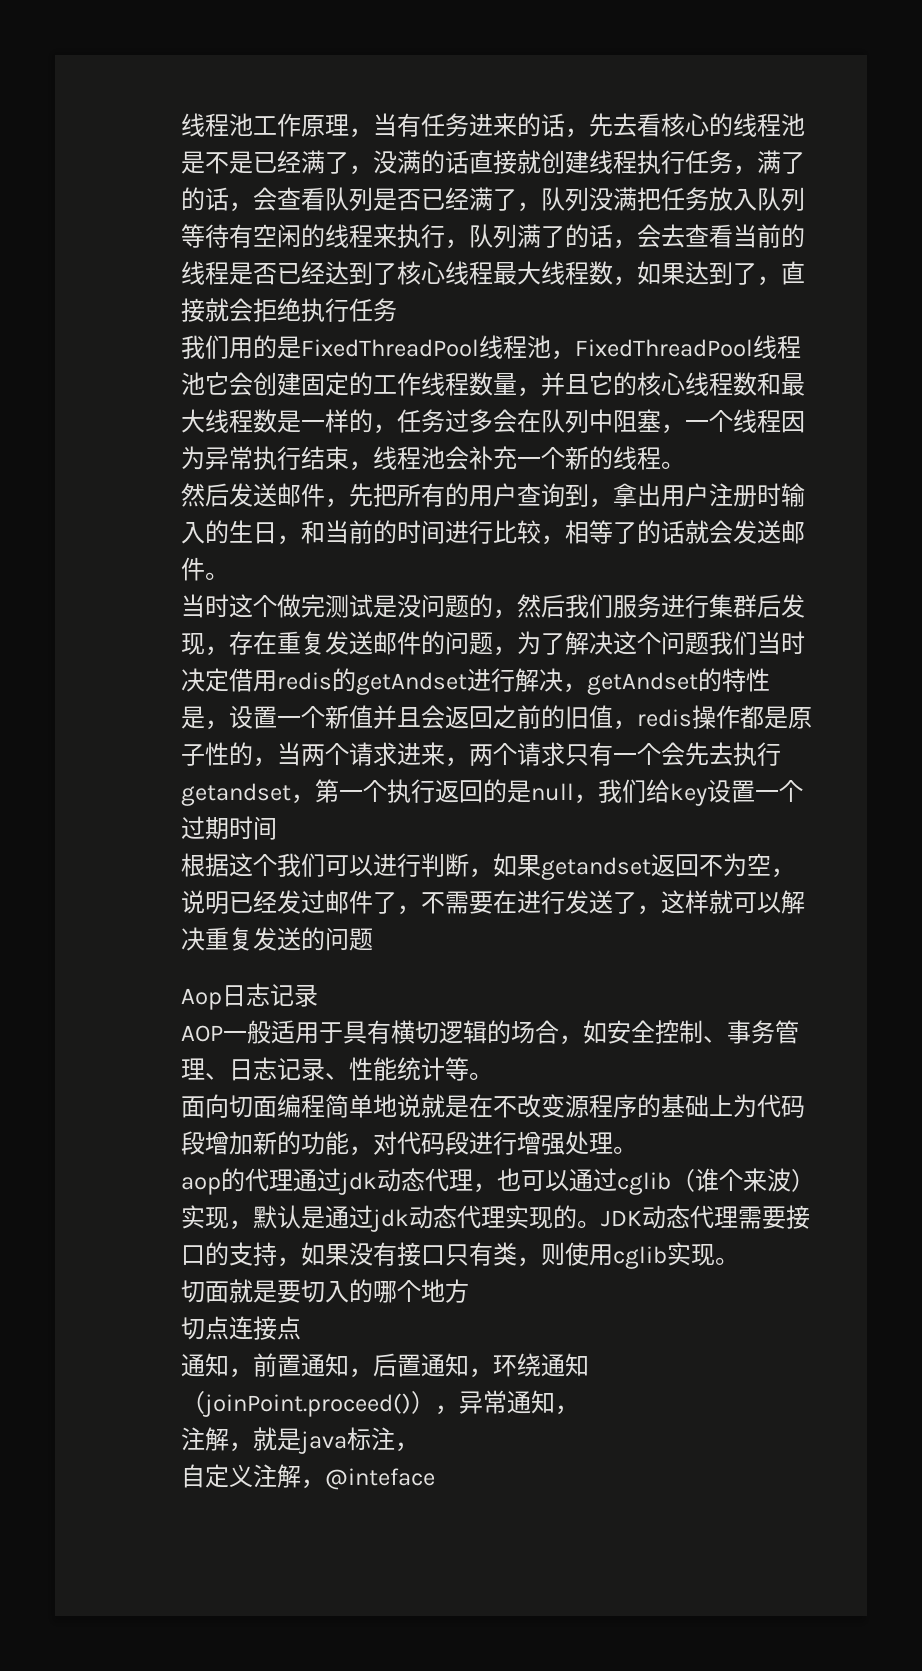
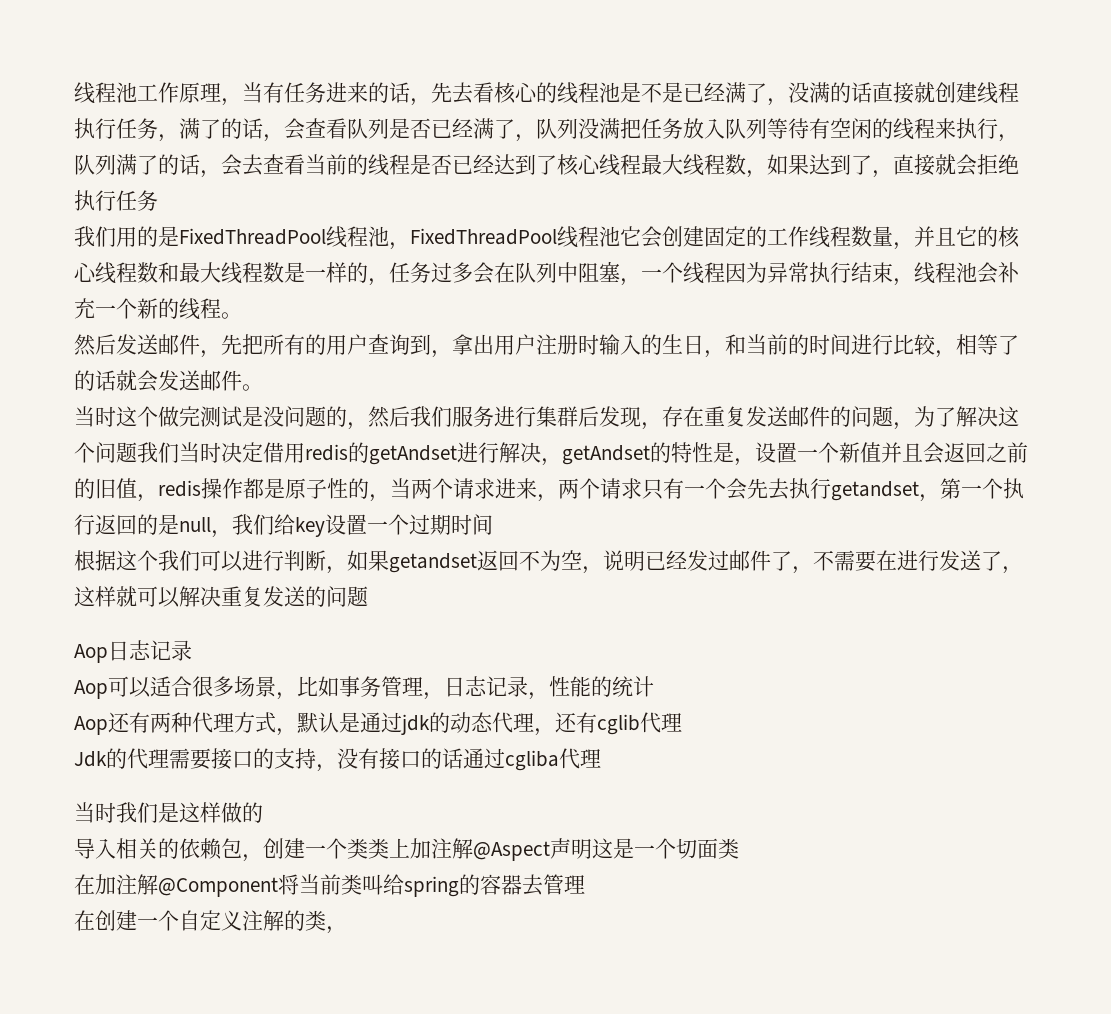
- AOP一般适用于具有横切逻辑的场合，如安全控制、事务管理、日志记录、性能统计等。
- 面向切面编程简单地说就是在不改变源程序的基础上为代码段增加新的功能，对代码段进行增强处理。
- aop的代理通过jdk动态代理，也可以通过cglib（谁个来波）实现，默认是通过jdk动态代理实现的。JDK动态代理需要接口的支持，如果没有接口只有类，则使用cglib实现。
- 切面就是要切入的哪个地方
- 切点连接点
- 通知，前置通知，后置通知，环绕通知（joinPoint.proceed()），异常通知，
- 注解，就是java标注，
- 自定义注解，@inteface
+ Aop可以适合很多场景，比如事务管理，日志记录，性能的统计
+ Aop还有两种代理方式，默认是通过jdk的动态代理，还有cglib代理
+ Jdk的代理需要接口的支持，没有接口的话通过cgliba代理
+ 当时我们是这样做的
+ 导入相关的依赖包，创建一个类类上加注解@Aspect声明这是一个切面类
+ 在加注解@Component将当前类叫给spring的容器去管理
+ 在创建一个自定义注解的类，

